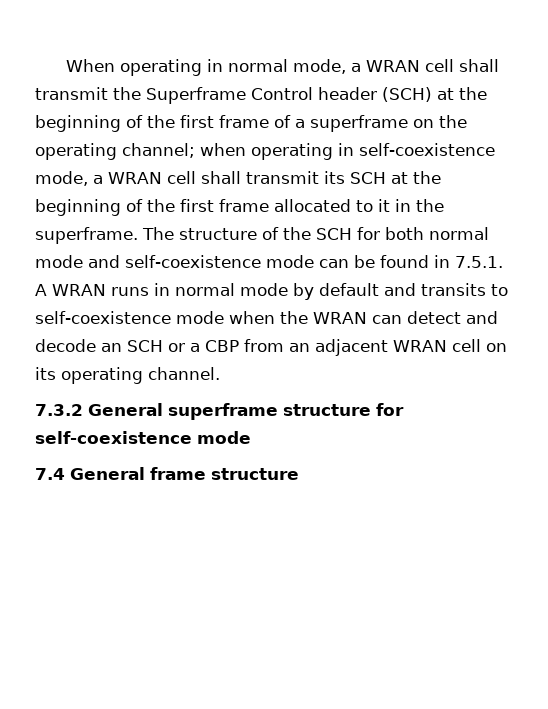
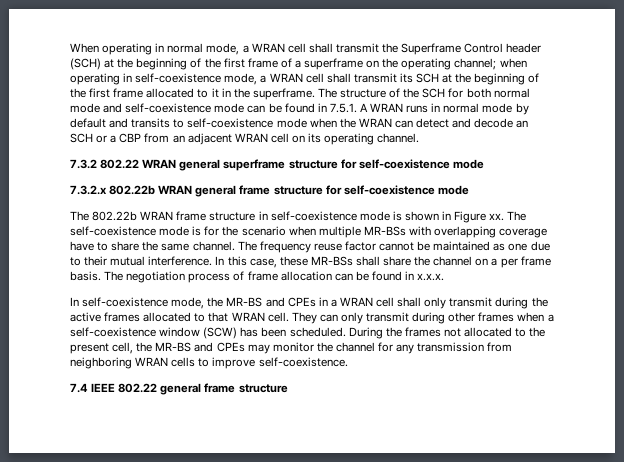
- 7.3.2 General superframe structure for self-coexistence mode
+ 7.3.2 802.22 WRAN general superframe structure for self-coexistence mode
- 7.4 General frame structure
+ 7.3.2.x 802.22b WRAN general frame structure for self-coexistence mode
+ The 802.22b WRAN frame structure in self-coexistence mode is shown in Figure xx. The self-coexistence mode is for the scenario when multiple MR-BSs with overlapping coverage have to share the same channel. The frequency reuse factor cannot be maintained as one due to their mutual interference. In this case, these MR-BSs shall share the channel on a per frame basis. The negotiation process of frame allocation can be found in x.x.x.
+ In self-coexistence mode, the MR-BS and CPEs in a WRAN cell shall only transmit during the active frames allocated to that WRAN cell. They can only transmit during other frames when a self-coexistence window (SCW) has been scheduled. During the frames not allocated to the present cell, the MR-BS and CPEs may monitor the channel for any transmission from neighboring WRAN cells to improve self-coexistence.
+ 7.4 IEEE 802.22 general frame structure

